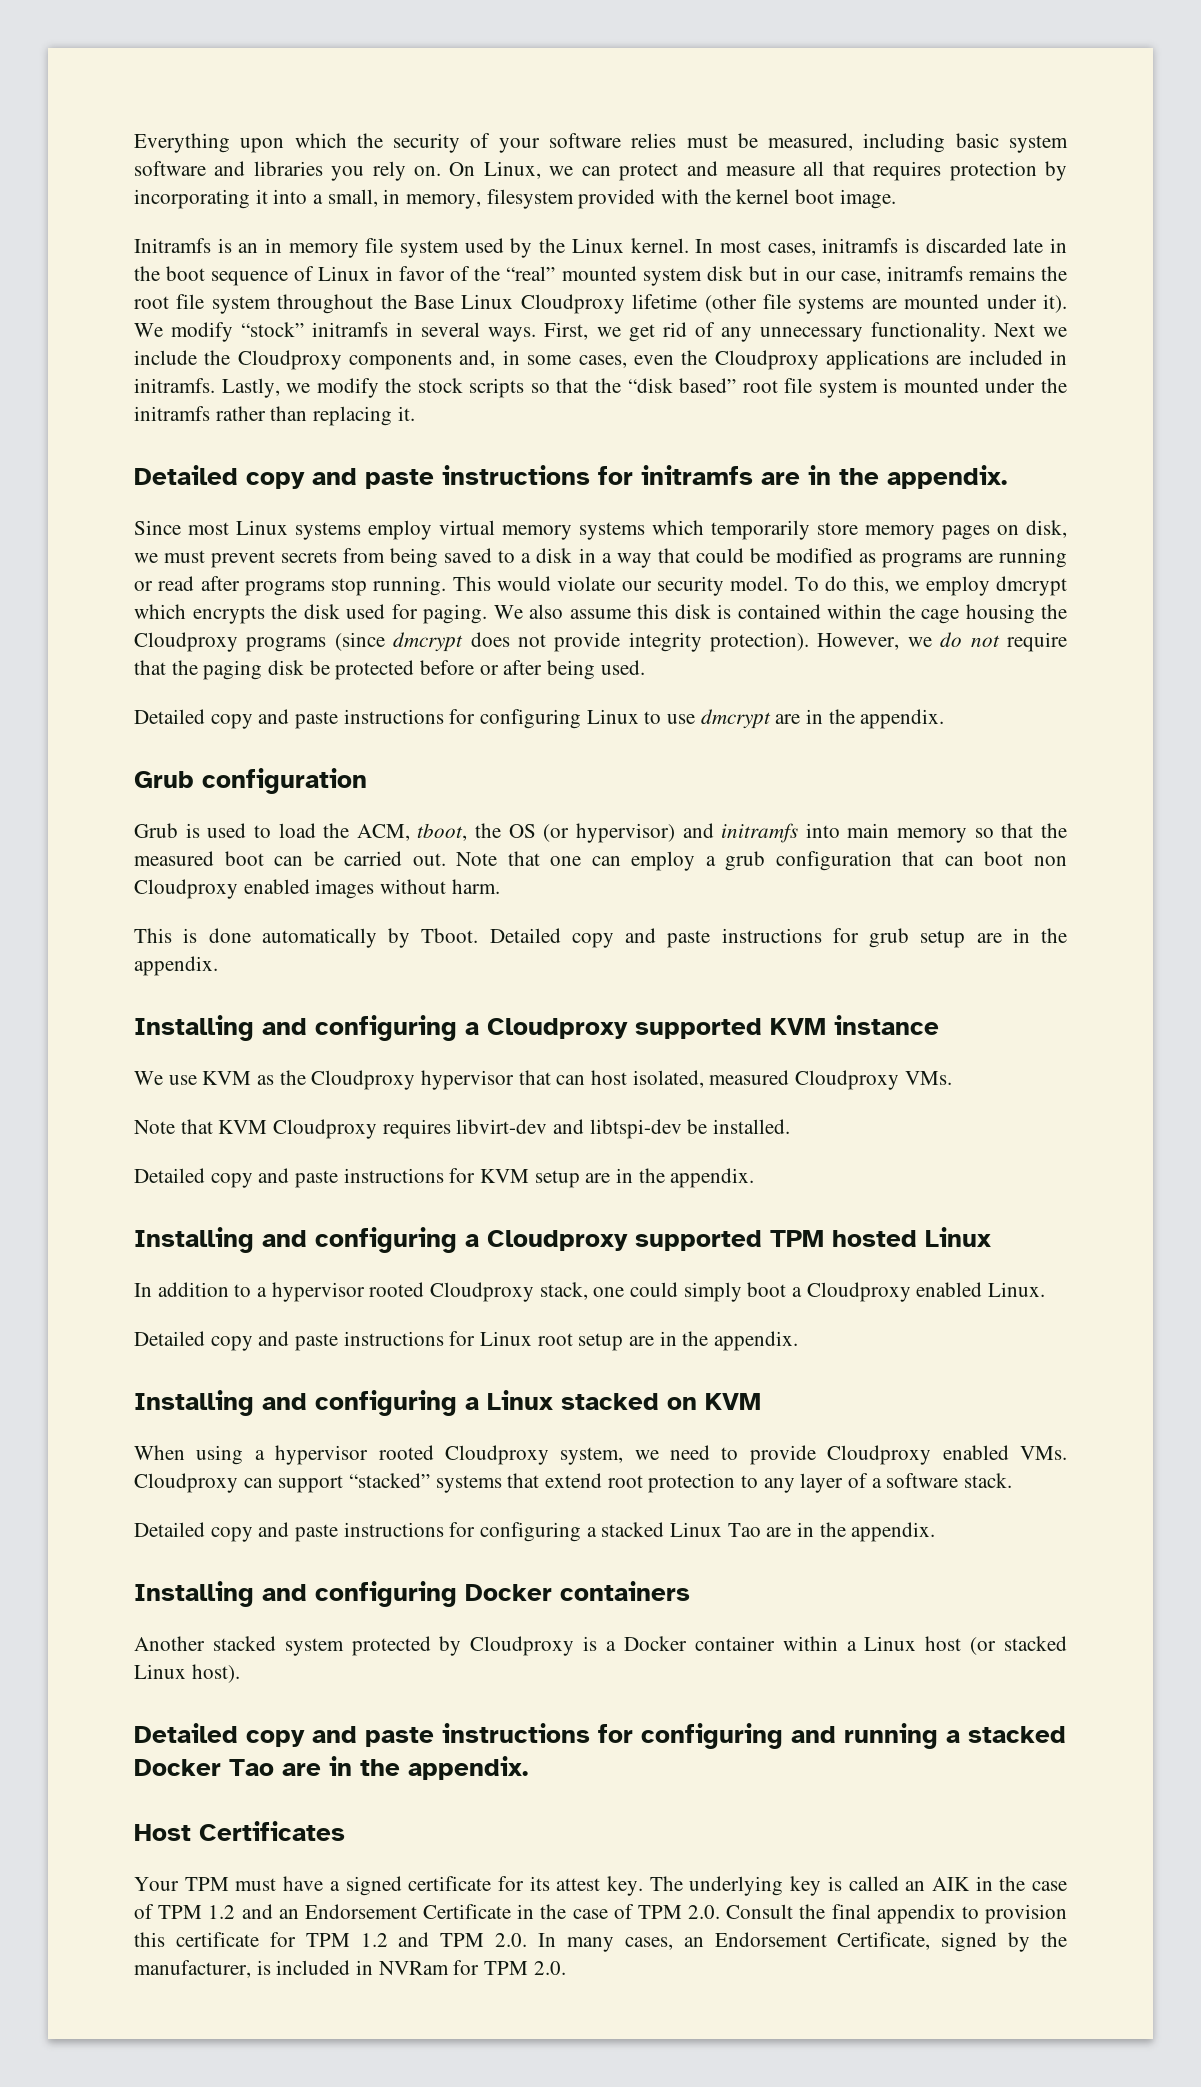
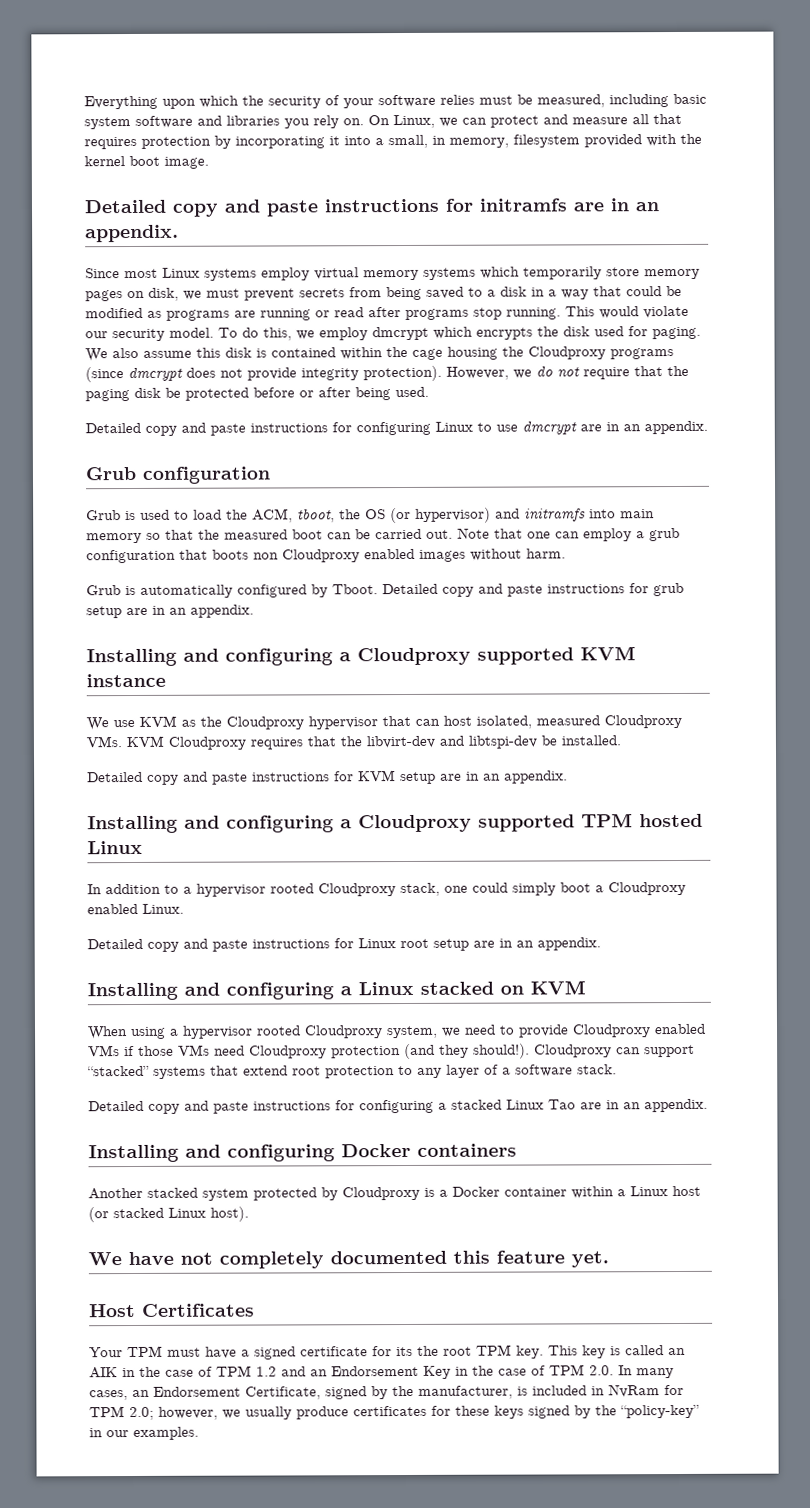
- Initramfs is an in memory file system used by the Linux kernel. In most cases, initramfs is discarded late in the boot sequence of Linux in favor of the “real” mounted system disk but in our case, initramfs remains the root file system throughout the Base Linux Cloudproxy lifetime (other file systems are mounted under it). We modify “stock” initramfs in several ways. First, we get rid of any unnecessary functionality. Next we include the Cloudproxy components and, in some cases, even the Cloudproxy applications are included in initramfs. Lastly, we modify the stock scripts so that the “disk based” root file system is mounted under the initramfs rather than replacing it.
- Detailed copy and paste instructions for initramfs are in the appendix.
+ Detailed copy and paste instructions for initramfs are in an appendix.
- Detailed copy and paste instructions for configuring Linux to use dmcrypt are in the appendix.
+ Detailed copy and paste instructions for configuring Linux to use dmcrypt are in an appendix.
- Note that one can employ a grub configuration that can boot non Cloudproxy enabled images without harm.
+ Note that one can employ a grub configuration that boots non Cloudproxy enabled images without harm.
- This is done automatically by Tboot.
+ Grub is automatically configured by Tboot.
- Detailed copy and paste instructions for grub setup are in the appendix.
+ Detailed copy and paste instructions for grub setup are in an appendix.
- We use KVM as the Cloudproxy hypervisor that can host isolated, measured Cloudproxy VMs.
- Note that KVM Cloudproxy requires libvirt-dev and libtspi-dev be installed.
+ We use KVM as the Cloudproxy hypervisor that can host isolated, measured Cloudproxy VMs. KVM Cloudproxy requires that the libvirt-dev and libtspi-dev be installed.
- Detailed copy and paste instructions for KVM setup are in the appendix.
+ Detailed copy and paste instructions for KVM setup are in an appendix.
- Detailed copy and paste instructions for Linux root setup are in the appendix.
+ Detailed copy and paste instructions for Linux root setup are in an appendix.
- When using a hypervisor rooted Cloudproxy system, we need to provide Cloudproxy enabled VMs. Cloudproxy can support “stacked” systems that extend root protection to any layer of a software stack.
+ When using a hypervisor rooted Cloudproxy system, we need to provide Cloudproxy enabled VMs if those VMs need Cloudproxy protection (and they should!). Cloudproxy can support “stacked” systems that extend root protection to any layer of a software stack.
- Detailed copy and paste instructions for configuring a stacked Linux Tao are in the appendix.
+ Detailed copy and paste instructions for configuring a stacked Linux Tao are in an appendix.
- Detailed copy and paste instructions for configuring and running a stacked Docker Tao are in the appendix.
+ We have not completely documented this feature yet.
- Your TPM must have a signed certificate for its attest key. The underlying key is called an AIK in the case of TPM 1.2 and an Endorsement Certificate in the case of TPM 2.0. Consult the final appendix to provision this certificate for TPM 1.2 and TPM 2.0. In many cases, an Endorsement Certificate, signed by the manufacturer, is included in NVRam for TPM 2.0.
+ Your TPM must have a signed certificate for its the root TPM key. This key is called an AIK in the case of TPM 1.2 and an Endorsement Key in the case of TPM 2.0. In many cases, an Endorsement Certificate, signed by the manufacturer, is included in NvRam for TPM 2.0; however, we usually produce certificates for these keys signed by the “policy-key” in our examples.

